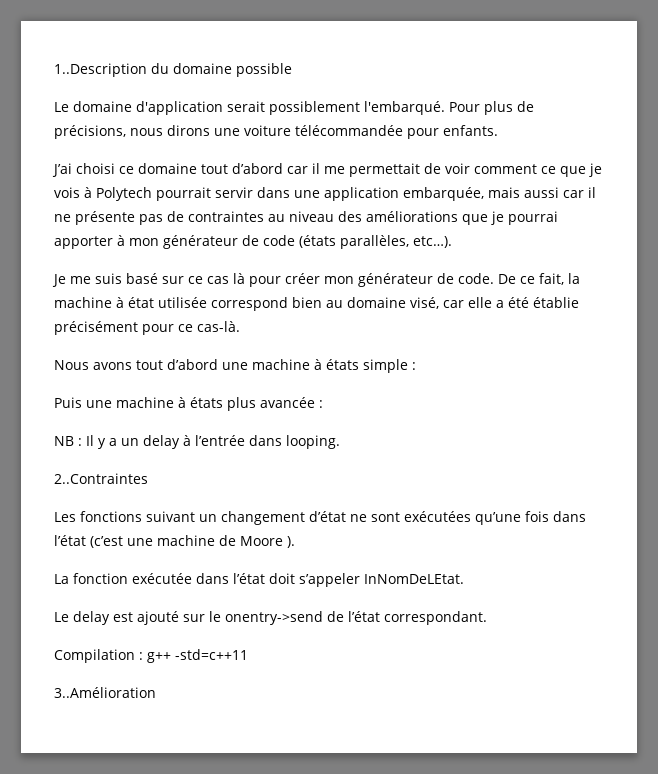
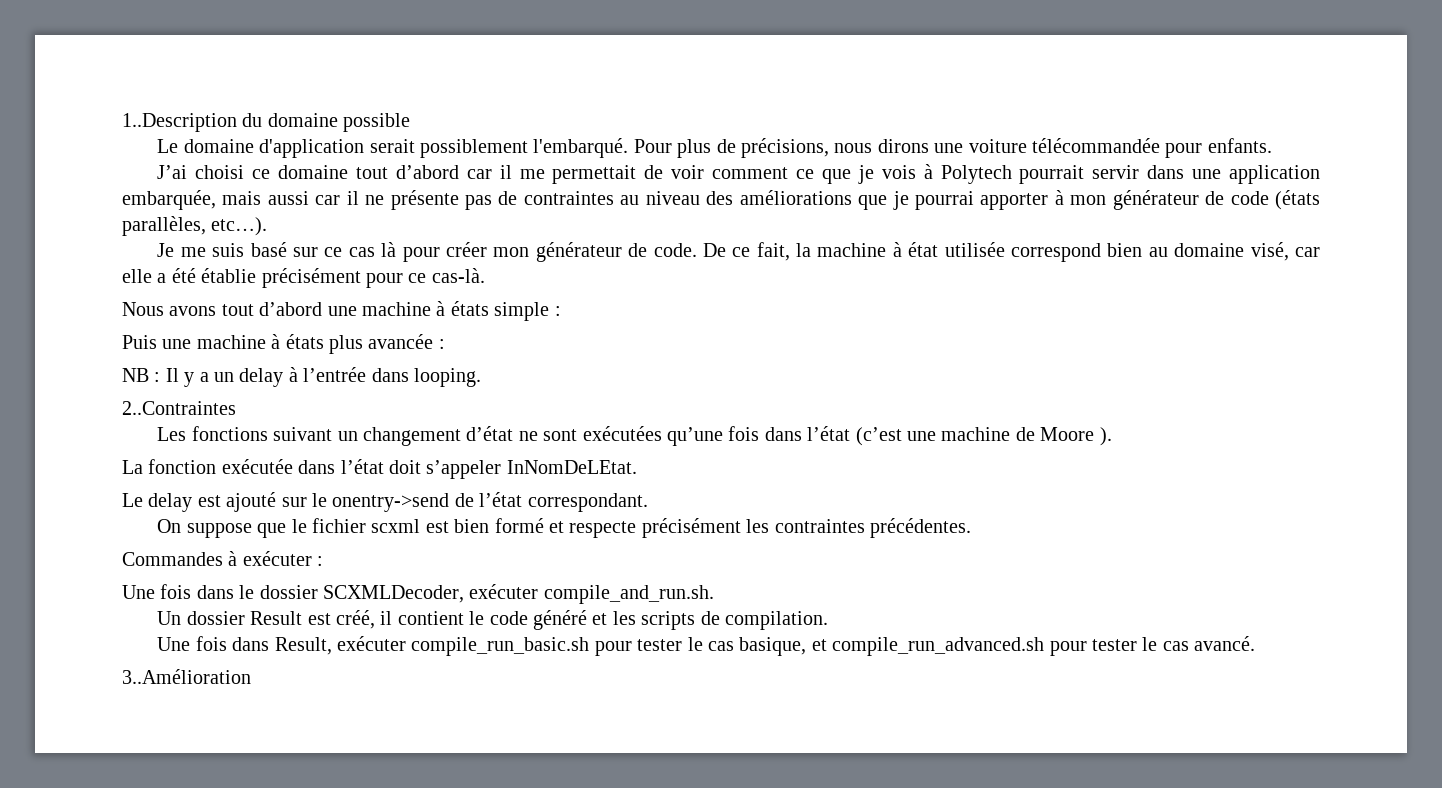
- Compilation : g++ -std=c++11
+ On suppose que le fichier scxml est bien formé et respecte précisément les contraintes précédentes.
+ Commandes à exécuter :
+ Une fois dans le dossier SCXMLDecoder, exécuter compile_and_run.sh.
+ Un dossier Result est créé, il contient le code généré et les scripts de compilation.
+ Une fois dans Result, exécuter compile_run_basic.sh pour tester le cas basique, et compile_run_advanced.sh pour tester le cas avancé.

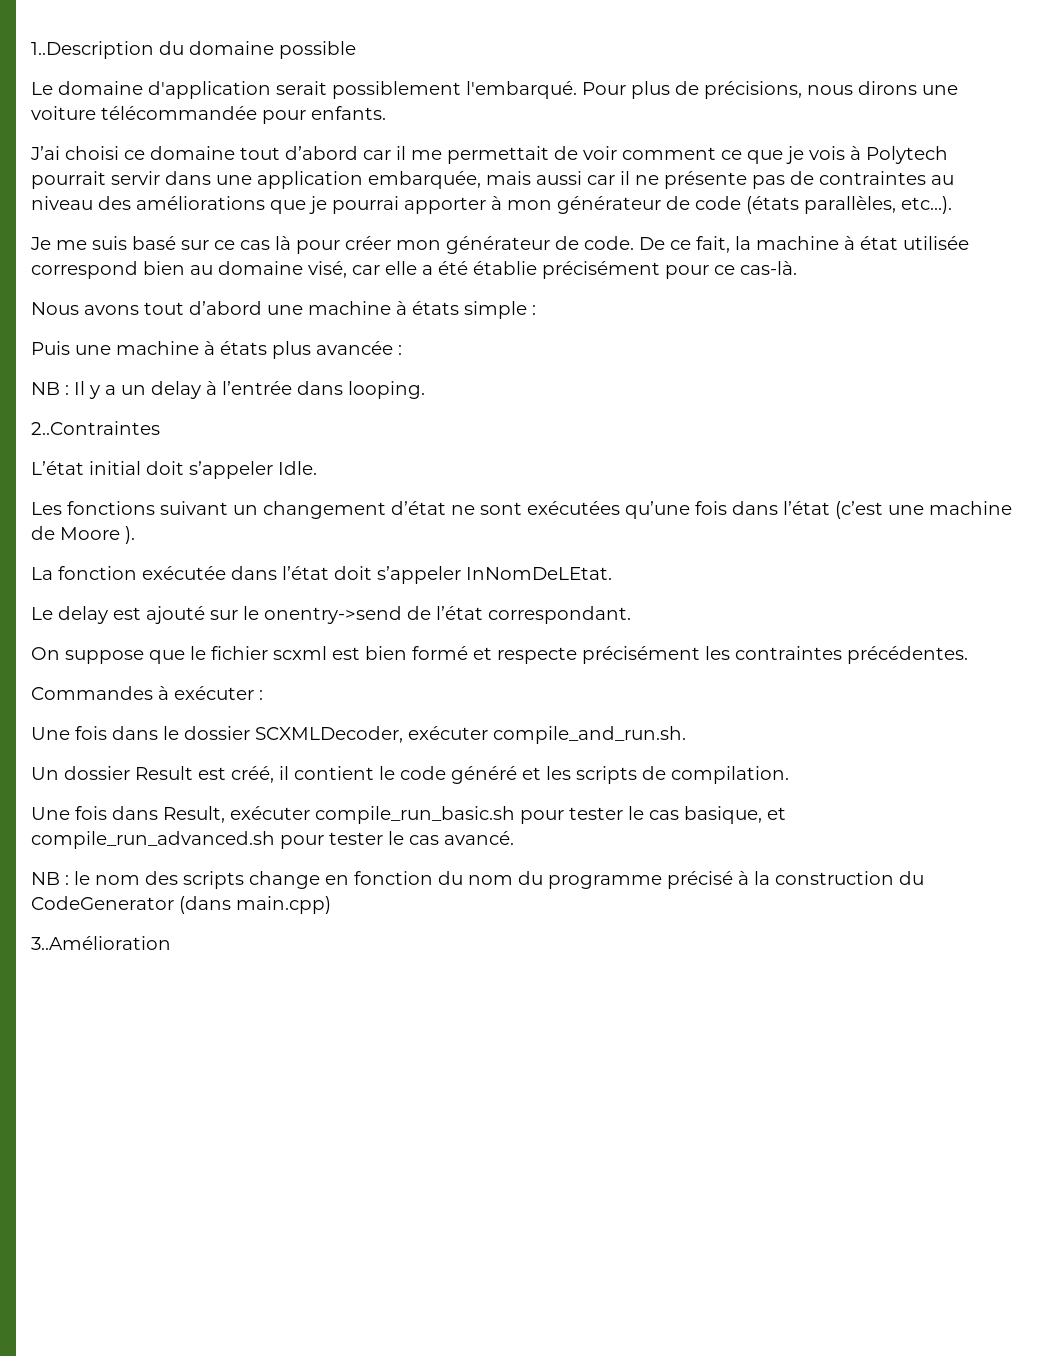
+ L’état initial doit s’appeler Idle.
+ NB : le nom des scripts change en fonction du nom du programme précisé à la construction du CodeGenerator (dans main.cpp)

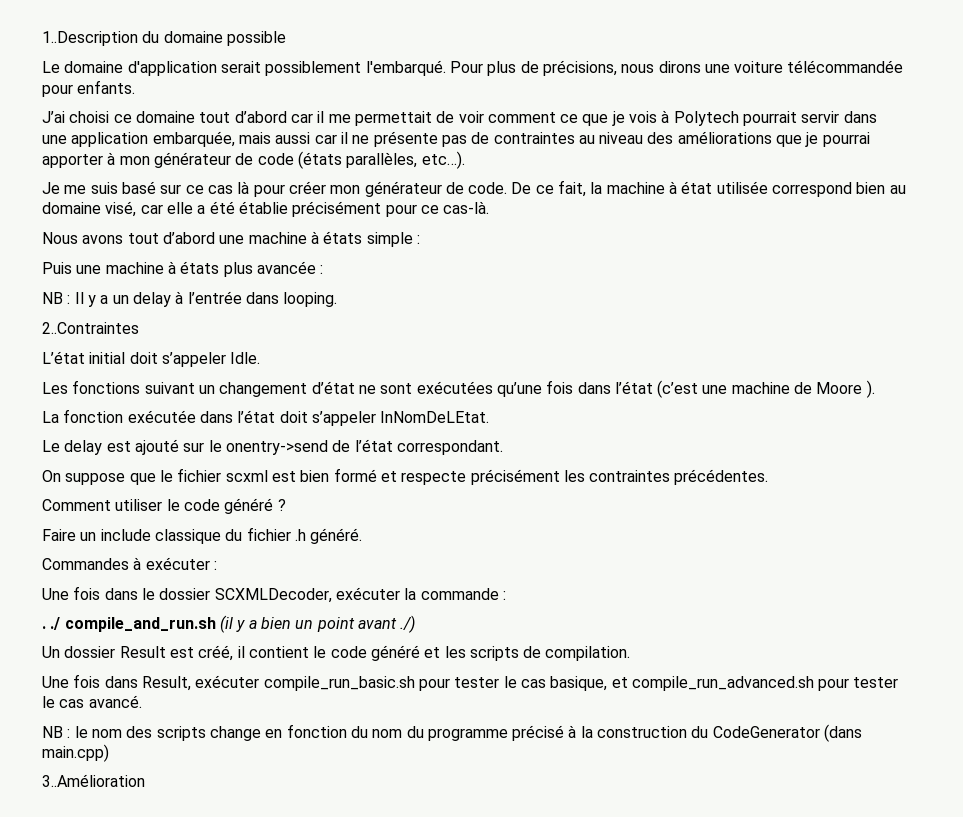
+ Comment utiliser le code généré ?
+ Faire un include classique du fichier .h généré.
- Une fois dans le dossier SCXMLDecoder, exécuter compile_and_run.sh.
+ Une fois dans le dossier SCXMLDecoder, exécuter la commande :
+ . ./ compile_and_run.sh (il y a bien un point avant ./)

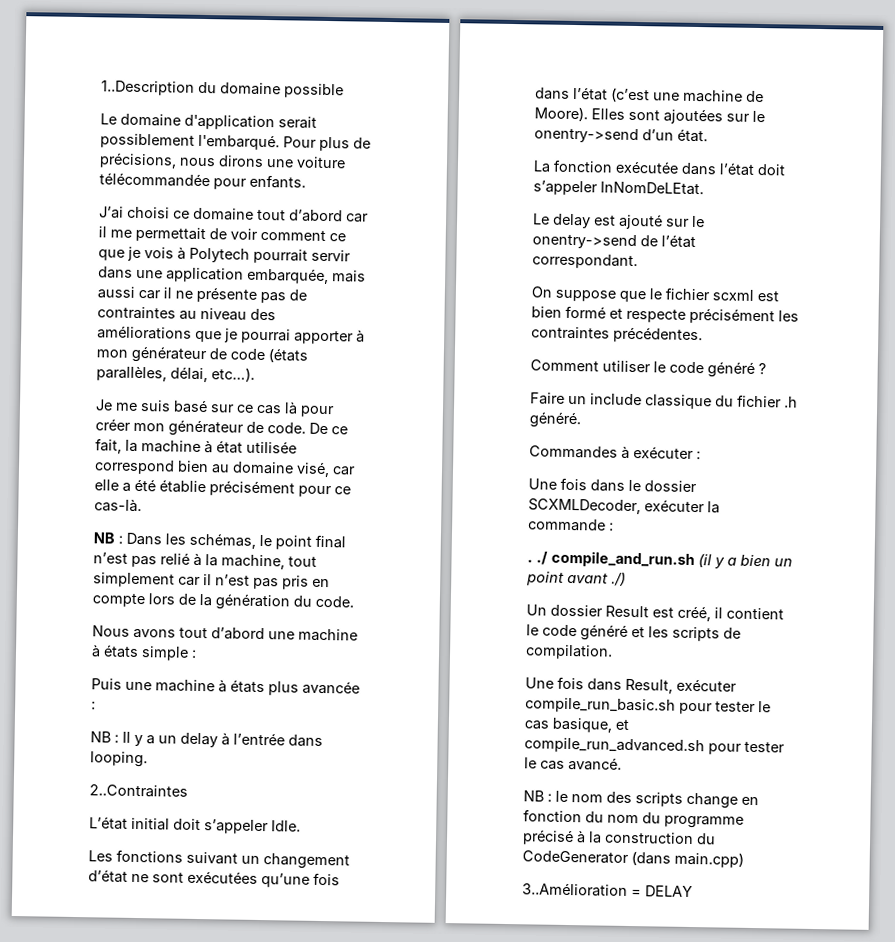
- J’ai choisi ce domaine tout d’abord car il me permettait de voir comment ce que je vois à Polytech pourrait servir dans une application embarquée, mais aussi car il ne présente pas de contraintes au niveau des améliorations que je pourrai apporter à mon générateur de code (états parallèles, etc…).
+ J’ai choisi ce domaine tout d’abord car il me permettait de voir comment ce que je vois à Polytech pourrait servir dans une application embarquée, mais aussi car il ne présente pas de contraintes au niveau des améliorations que je pourrai apporter à mon générateur de code (états parallèles, délai, etc…).
+ NB : Dans les schémas, le point final n’est pas relié à la machine, tout simplement car il n’est pas pris en compte lors de la génération du code.
- Les fonctions suivant un changement d’état ne sont exécutées qu’une fois dans l’état (c’est une machine de Moore ).
+ Les fonctions suivant un changement d’état ne sont exécutées qu’une fois dans l’état (c’est une machine de Moore). Elles sont ajoutées sur le onentry->send d’un état.
- 3..Amélioration
+ 3..Amélioration = DELAY

